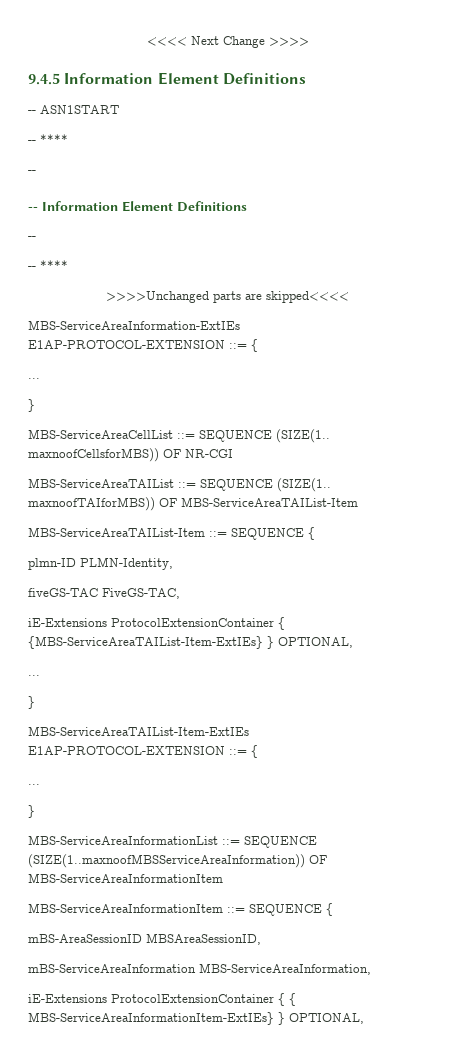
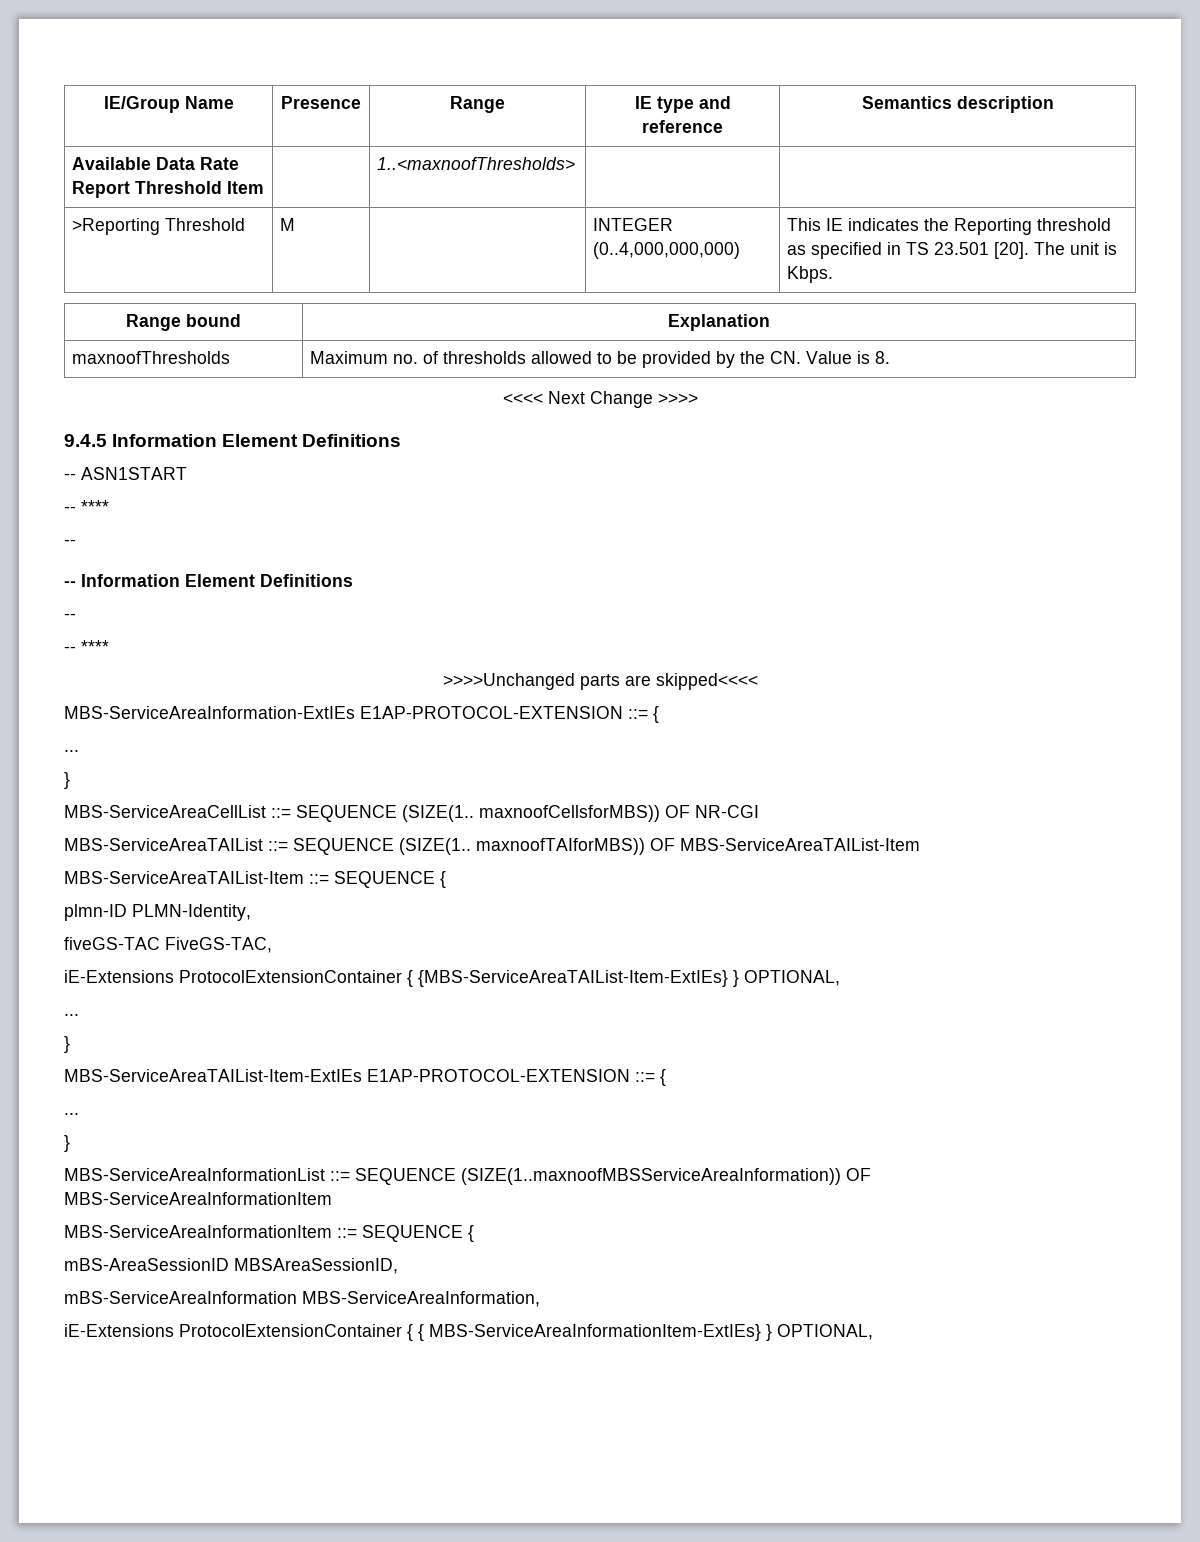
+ IE/Group Name | Presence | Range | IE type and reference | Semantics description
+ Available Data Rate Report Threshold Item | | 1..<maxnoofThresholds> | |
+ >Reporting Threshold | M | | INTEGER (0..4,000,000,000) | This IE indicates the Reporting threshold as specified in TS 23.501 [20]. The unit is Kbps.
+ Range bound | Explanation
+ maxnoofThresholds | Maximum no. of thresholds allowed to be provided by the CN. Value is 8.

